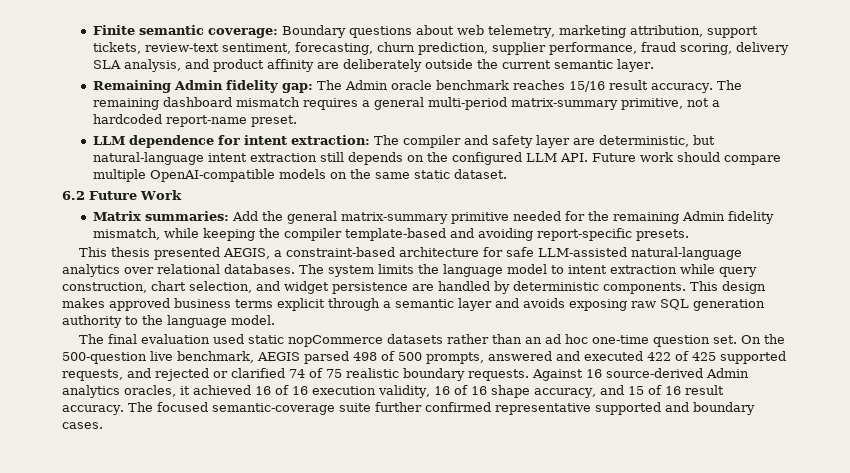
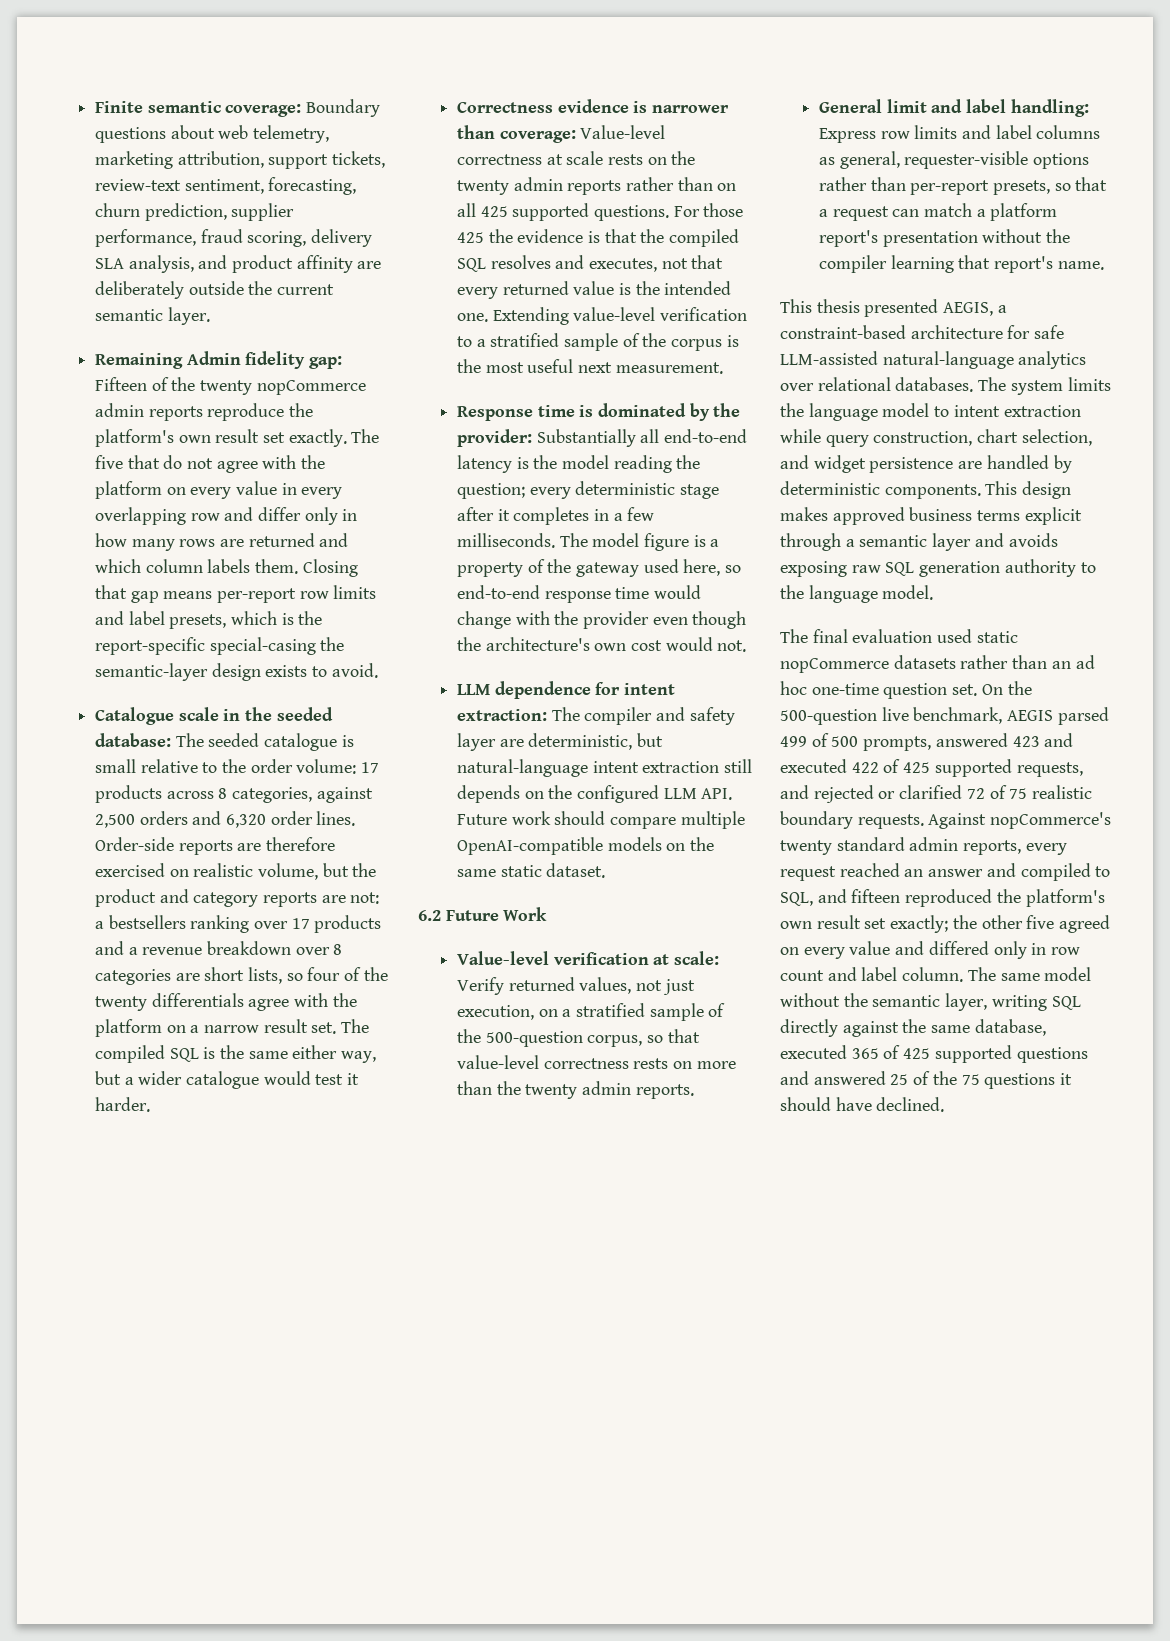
- Remaining Admin fidelity gap: The Admin oracle benchmark reaches 15/16 result accuracy. The remaining dashboard mismatch requires a general multi-period matrix-summary primitive, not a hardcoded report-name preset.
+ Remaining Admin fidelity gap: Fifteen of the twenty nopCommerce admin reports reproduce the platform's own result set exactly. The five that do not agree with the platform on every value in every overlapping row and differ only in how many rows are returned and which column labels them. Closing that gap means per-report row limits and label presets, which is the report-specific special-casing the semantic-layer design exists to avoid.
+ Catalogue scale in the seeded database: The seeded catalogue is small relative to the order volume: 17 products across 8 categories, against 2,500 orders and 6,320 order lines. Order-side reports are therefore exercised on realistic volume, but the product and category reports are not: a bestsellers ranking over 17 products and a revenue breakdown over 8 categories are short lists, so four of the twenty differentials agree with the platform on a narrow result set. The compiled SQL is the same either way, but a wider catalogue would test it harder.
+ Correctness evidence is narrower than coverage: Value-level correctness at scale rests on the twenty admin reports rather than on all 425 supported questions. For those 425 the evidence is that the compiled SQL resolves and executes, not that every returned value is the intended one. Extending value-level verification to a stratified sample of the corpus is the most useful next measurement.
+ Response time is dominated by the provider: Substantially all end-to-end latency is the model reading the question; every deterministic stage after it completes in a few milliseconds. The model figure is a property of the gateway used here, so end-to-end response time would change with the provider even though the architecture's own cost would not.
- Matrix summaries: Add the general matrix-summary primitive needed for the remaining Admin fidelity mismatch, while keeping the compiler template-based and avoiding report-specific presets.
+ Value-level verification at scale: Verify returned values, not just execution, on a stratified sample of the 500-question corpus, so that value-level correctness rests on more than the twenty admin reports.
+ General limit and label handling: Express row limits and label columns as general, requester-visible options rather than per-report presets, so that a request can match a platform report's presentation without the compiler learning that report's name.
- On the 500-question live benchmark, AEGIS parsed 498 of 500 prompts, answered and executed 422 of 425 supported requests, and rejected or clarified 74 of 75 realistic boundary requests.
+ On the 500-question live benchmark, AEGIS parsed 499 of 500 prompts, answered 423 and executed 422 of 425 supported requests, and rejected or clarified 72 of 75 realistic boundary requests.
- Against 16 source-derived Admin analytics oracles, it achieved 16 of 16 execution validity, 16 of 16 shape accuracy, and 15 of 16 result accuracy. The focused semantic-coverage suite further confirmed representative supported and boundary cases.
+ Against nopCommerce's twenty standard admin reports, every request reached an answer and compiled to SQL, and fifteen reproduced the platform's own result set exactly; the other five agreed on every value and differed only in row count and label column. The same model without the semantic layer, writing SQL directly against the same database, executed 365 of 425 supported questions and answered 25 of the 75 questions it should have declined.

